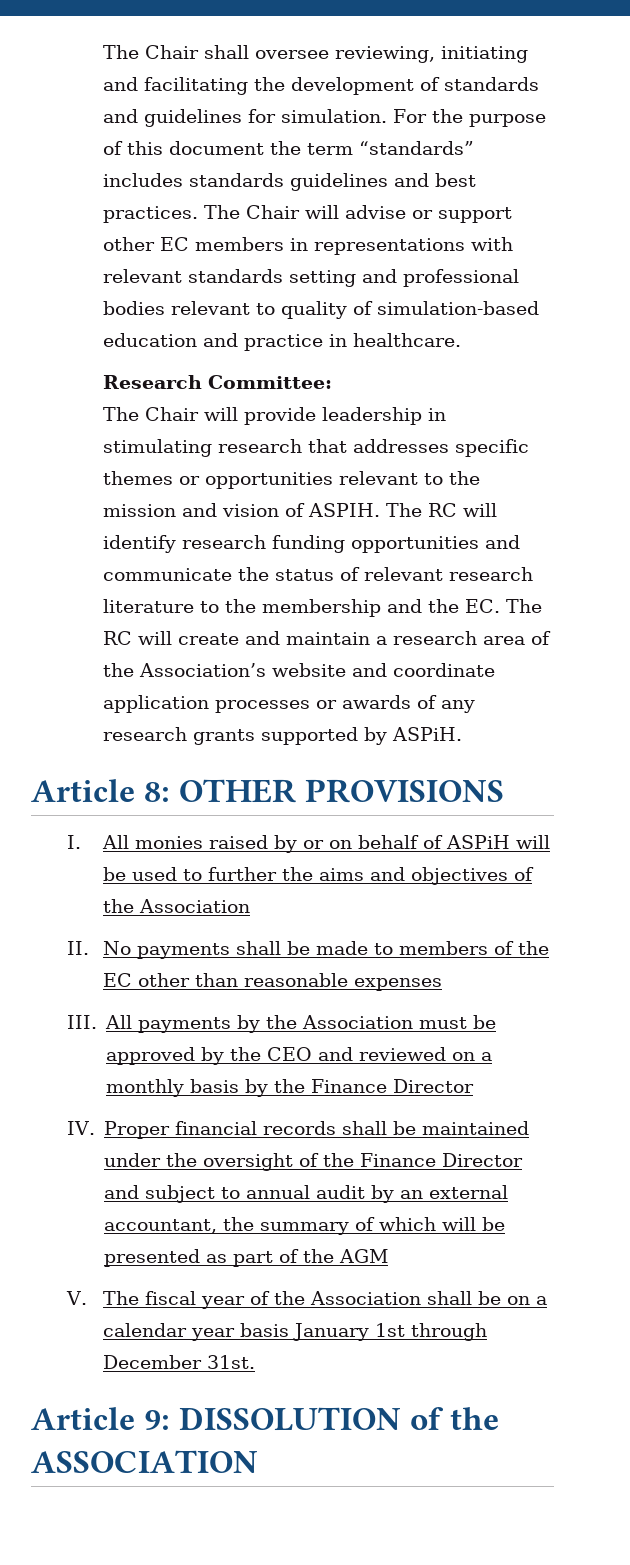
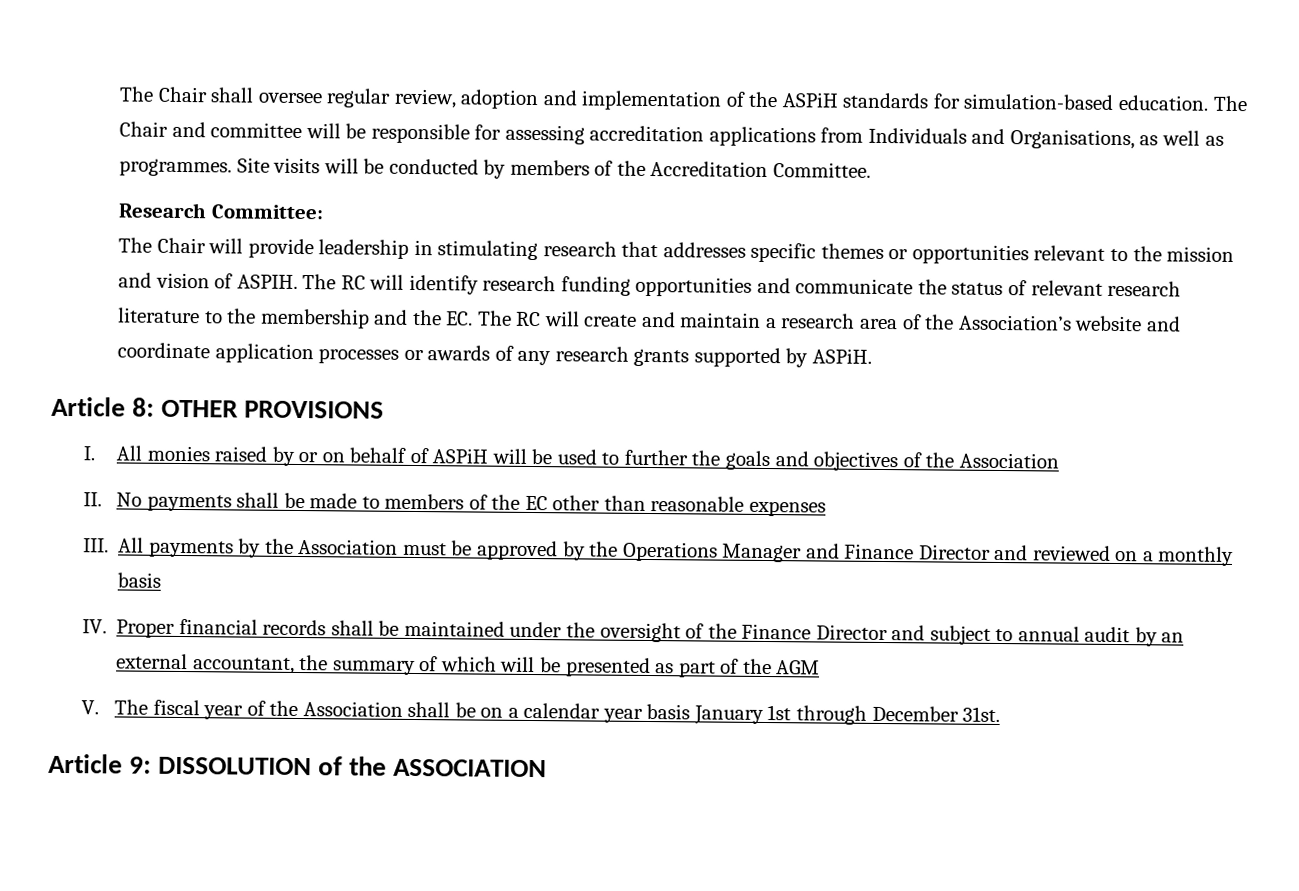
- The Chair shall oversee reviewing, initiating and facilitating the development of standards and guidelines for simulation. For the purpose of this document the term “standards” includes standards guidelines and best practices. The Chair will advise or support other EC members in representations with relevant standards setting and professional bodies relevant to quality of simulation-based education and practice in healthcare.
+ The Chair shall oversee regular review, adoption and implementation of the ASPiH standards for simulation-based education. The Chair and committee will be responsible for assessing accreditation applications from Individuals and Organisations, as well as programmes. Site visits will be conducted by members of the Accreditation Committee.
- I. All monies raised by or on behalf of ASPiH will be used to further the aims and objectives of the Association
+ I. All monies raised by or on behalf of ASPiH will be used to further the goals and objectives of the Association
- III. All payments by the Association must be approved by the CEO and reviewed on a monthly basis by the Finance Director
+ III. All payments by the Association must be approved by the Operations Manager and Finance Director and reviewed on a monthly basis

